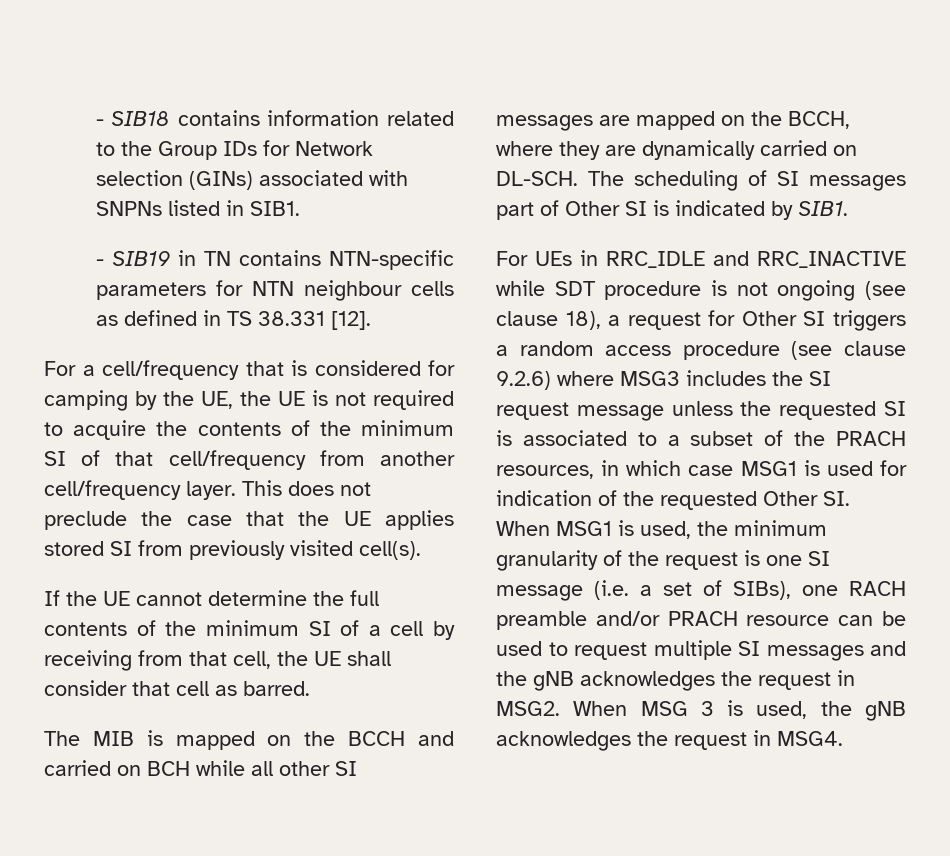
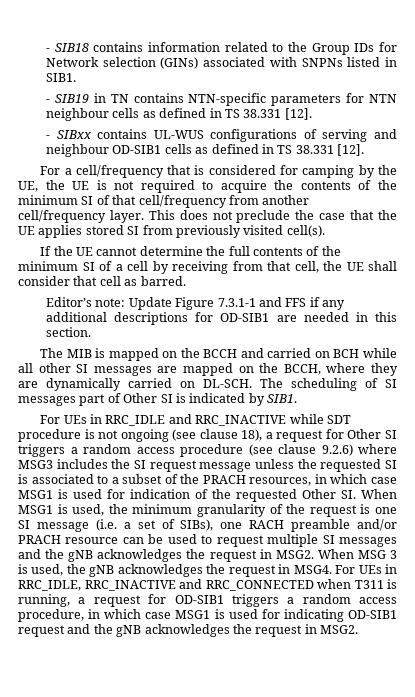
+ - SIBxx contains UL-WUS configurations of serving and neighbour OD-SIB1 cells as defined in TS 38.331 [12].
+ Editor’s note: Update Figure 7.3.1-1 and FFS if any additional descriptions for OD-SIB1 are needed in this section.
+ For UEs in RRC_IDLE, RRC_INACTIVE and RRC_CONNECTED when T311 is running, a request for OD-SIB1 triggers a random access procedure, in which case MSG1 is used for indicating OD-SIB1 request and the gNB acknowledges the request in MSG2.

